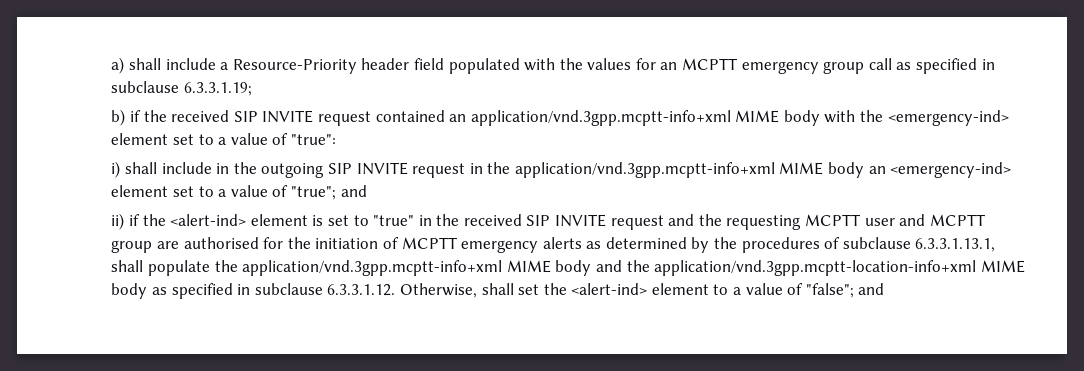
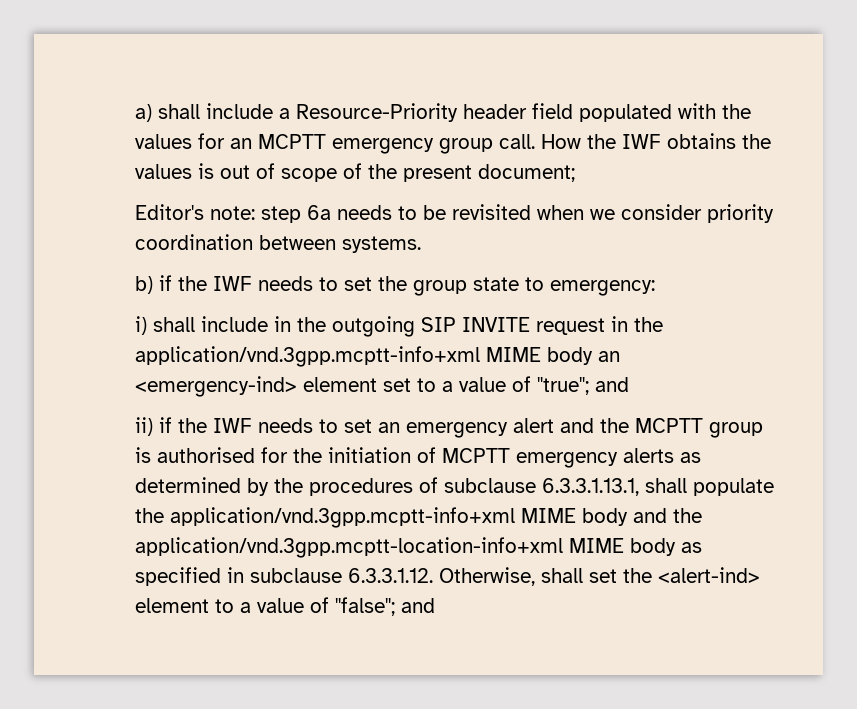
- a) shall include a Resource-Priority header field populated with the values for an MCPTT emergency group call as specified in subclause 6.3.3.1.19;
- b) if the received SIP INVITE request contained an application/vnd.3gpp.mcptt-info+xml MIME body with the <emergency-ind> element set to a value of "true":
+ a) shall include a Resource-Priority header field populated with the values for an MCPTT emergency group call. How the IWF obtains the values is out of scope of the present document;
+ Editor's note: step 6a needs to be revisited when we consider priority coordination between systems.
+ b) if the IWF needs to set the group state to emergency:
- ii) if the <alert-ind> element is set to "true" in the received SIP INVITE request and the requesting MCPTT user and MCPTT group are authorised for the initiation of MCPTT emergency alerts as determined by the procedures of subclause 6.3.3.1.13.1, shall populate the application/vnd.3gpp.mcptt-info+xml MIME body and the application/vnd.3gpp.mcptt-location-info+xml MIME body as specified in subclause 6.3.3.1.12. Otherwise, shall set the <alert-ind> element to a value of "false"; and
+ ii) if the IWF needs to set an emergency alert and the MCPTT group is authorised for the initiation of MCPTT emergency alerts as determined by the procedures of subclause 6.3.3.1.13.1, shall populate the application/vnd.3gpp.mcptt-info+xml MIME body and the application/vnd.3gpp.mcptt-location-info+xml MIME body as specified in subclause 6.3.3.1.12. Otherwise, shall set the <alert-ind> element to a value of "false"; and

